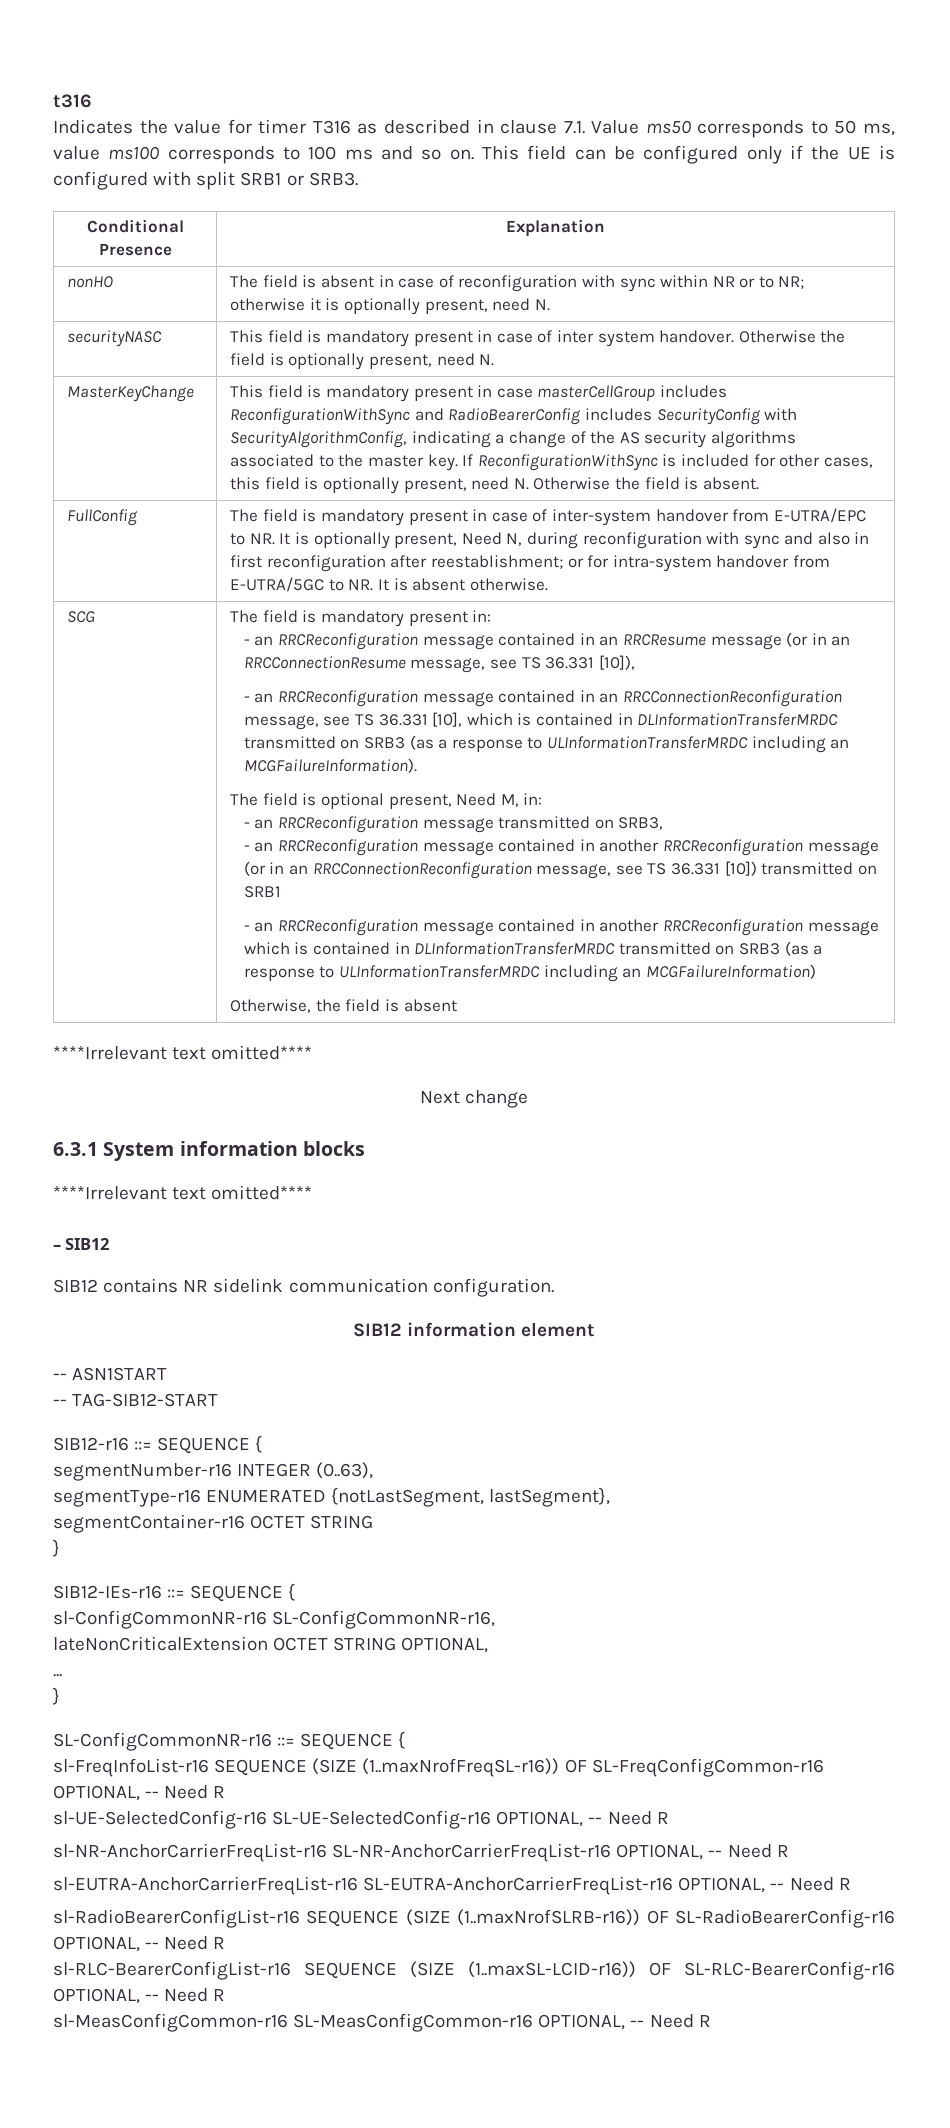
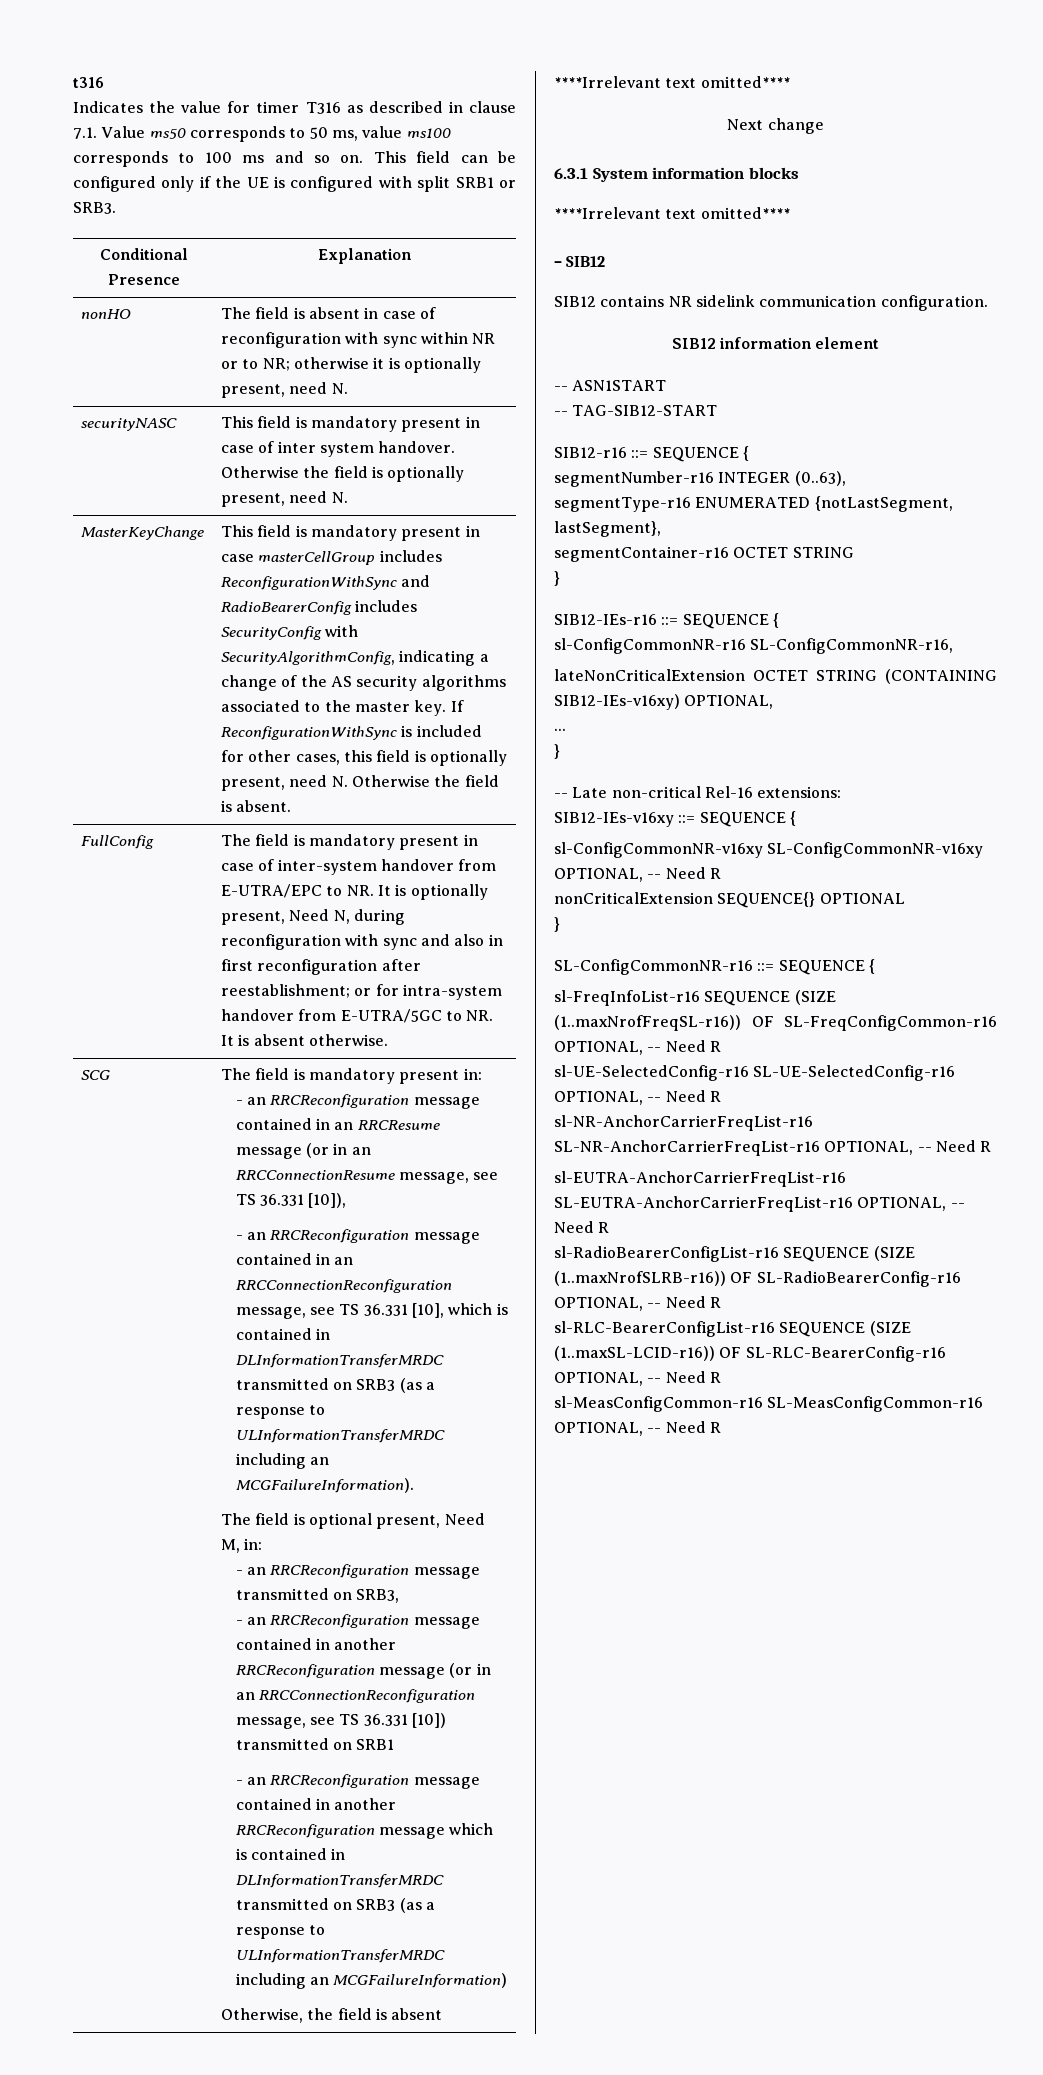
- lateNonCriticalExtension OCTET STRING OPTIONAL,
+ lateNonCriticalExtension OCTET STRING (CONTAINING SIB12-IEs-v16xy) OPTIONAL,
+ -- Late non-critical Rel-16 extensions:
+ SIB12-IEs-v16xy ::= SEQUENCE {
+ sl-ConfigCommonNR-v16xy SL-ConfigCommonNR-v16xy OPTIONAL, -- Need R
+ nonCriticalExtension SEQUENCE{} OPTIONAL
+ }

